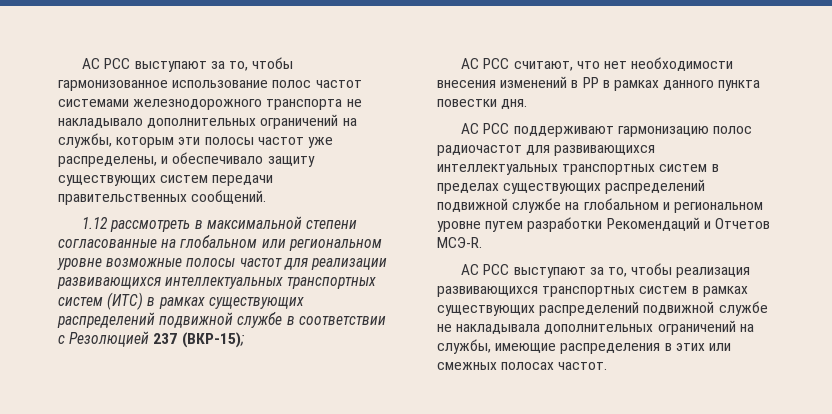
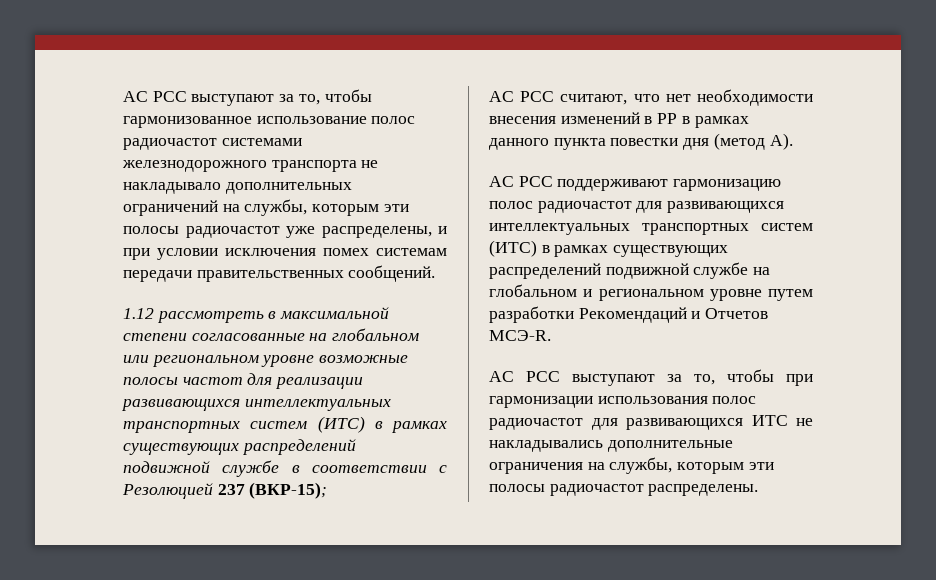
- АС РСС выступают за то, чтобы гармонизованное использование полос частот системами железнодорожного транспорта не накладывало дополнительных ограничений на службы, которым эти полосы частот уже распределены, и обеспечивало защиту существующих систем передачи правительственных сообщений.
+ АС РСС выступают за то, чтобы гармонизованное использование полос радиочастот системами железнодорожного транспорта не накладывало дополнительных ограничений на службы, которым эти полосы радиочастот уже распределены, и при условии исключения помех системам передачи правительственных сообщений.
- АС РСС считают, что нет необходимости внесения изменений в РР в рамках данного пункта повестки дня.
+ АС РСС считают, что нет необходимости внесения изменений в РР в рамках данного пункта повестки дня (метод А).
- АС РСС поддерживают гармонизацию полос радиочастот для развивающихся интеллектуальных транспортных систем в пределах существующих распределений подвижной службе на глобальном и региональном уровне путем разработки Рекомендаций и Отчетов МСЭ-R.
+ АС РСС поддерживают гармонизацию полос радиочастот для развивающихся интеллектуальных транспортных систем (ИТС) в рамках существующих распределений подвижной службе на глобальном и региональном уровне путем разработки Рекомендаций и Отчетов МСЭ-R.
- АС РСС выступают за то, чтобы реализация развивающихся транспортных систем в рамках существующих распределений подвижной службе не накладывала дополнительных ограничений на службы, имеющие распределения в этих или смежных полосах частот.
+ АС РСС выступают за то, чтобы при гармонизации использования полос радиочастот для развивающихся ИТС не накладывались дополнительные ограничения на службы, которым эти полосы радиочастот распределены.

